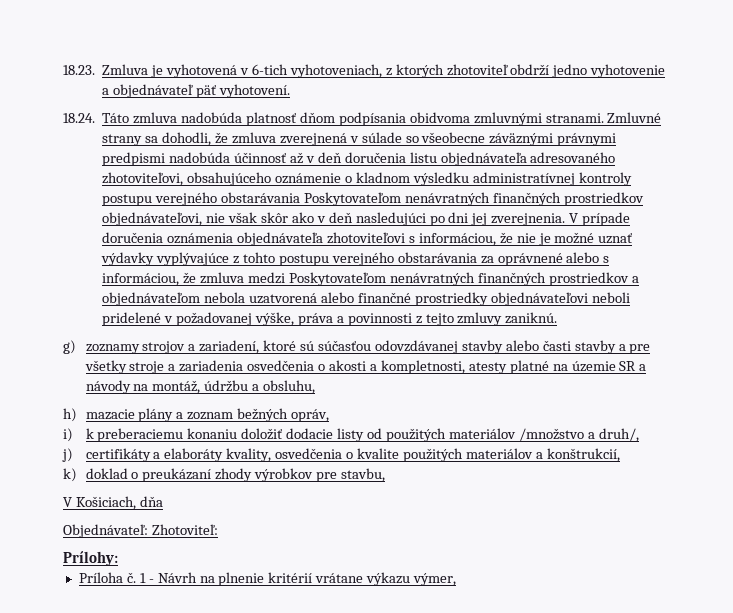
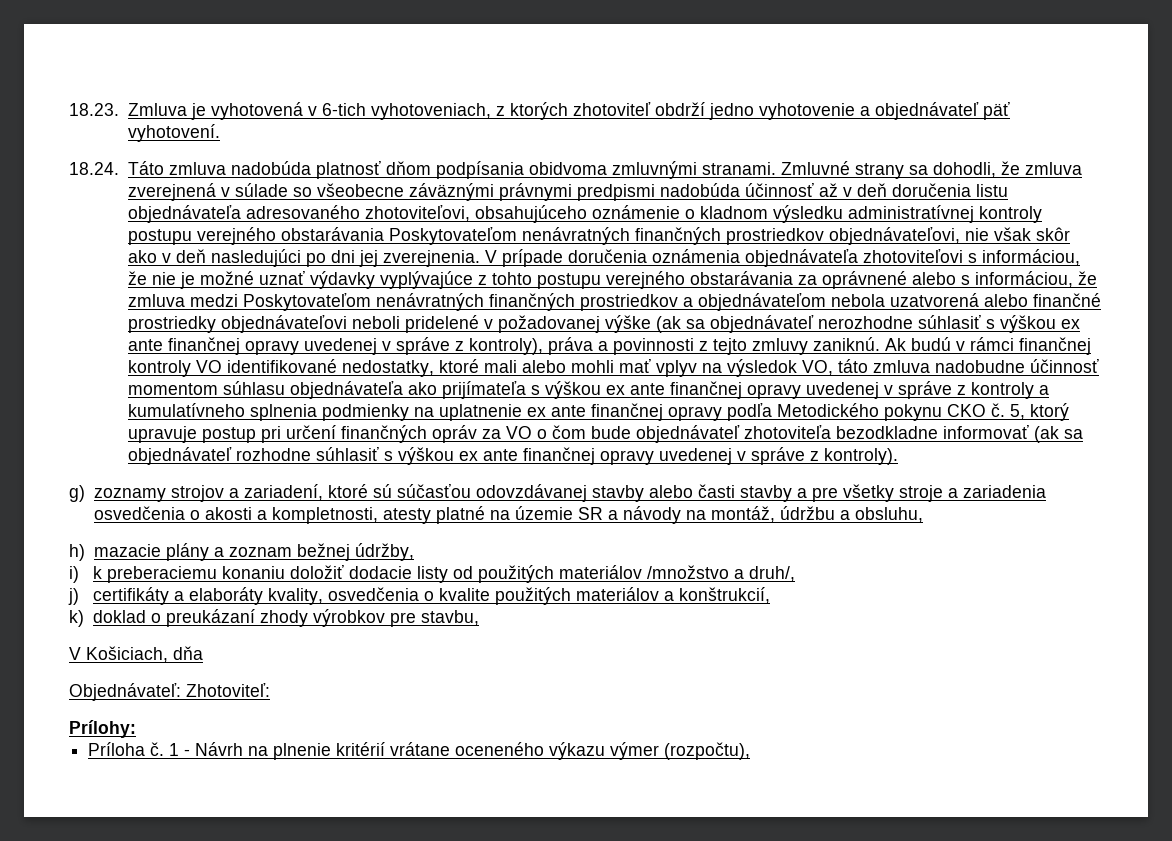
- V prípade doručenia oznámenia objednávateľa zhotoviteľovi s informáciou, že nie je možné uznať výdavky vyplývajúce z tohto postupu verejného obstarávania za oprávnené alebo s informáciou, že zmluva medzi Poskytovateľom nenávratných finančných prostriedkov a objednávateľom nebola uzatvorená alebo finančné prostriedky objednávateľovi neboli pridelené v požadovanej výške, práva a povinnosti z tejto zmluvy zaniknú.
+ V prípade doručenia oznámenia objednávateľa zhotoviteľovi s informáciou, že nie je možné uznať výdavky vyplývajúce z tohto postupu verejného obstarávania za oprávnené alebo s informáciou, že zmluva medzi Poskytovateľom nenávratných finančných prostriedkov a objednávateľom nebola uzatvorená alebo finančné prostriedky objednávateľovi neboli pridelené v požadovanej výške (ak sa objednávateľ nerozhodne súhlasiť s výškou ex ante finančnej opravy uvedenej v správe z kontroly), práva a povinnosti z tejto zmluvy zaniknú. Ak budú v rámci finančnej kontroly VO identifikované nedostatky, ktoré mali alebo mohli mať vplyv na výsledok VO, táto zmluva nadobudne účinnosť momentom súhlasu objednávateľa ako prijímateľa s výškou ex ante finančnej opravy uvedenej v správe z kontroly a kumulatívneho splnenia podmienky na uplatnenie ex ante finančnej opravy podľa Metodického pokynu CKO č. 5, ktorý upravuje postup pri určení finančných opráv za VO o čom bude objednávateľ zhotoviteľa bezodkladne informovať (ak sa objednávateľ rozhodne súhlasiť s výškou ex ante finančnej opravy uvedenej v správe z kontroly).
- h) mazacie plány a zoznam bežných opráv,
+ h) mazacie plány a zoznam bežnej údržby,
- 1 - Návrh na plnenie kritérií vrátane výkazu výmer,
+ 1 - Návrh na plnenie kritérií vrátane oceneného výkazu výmer (rozpočtu),

